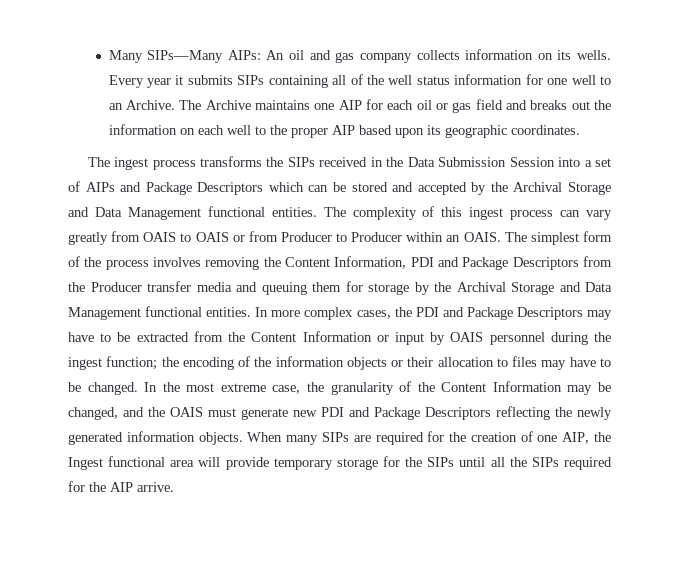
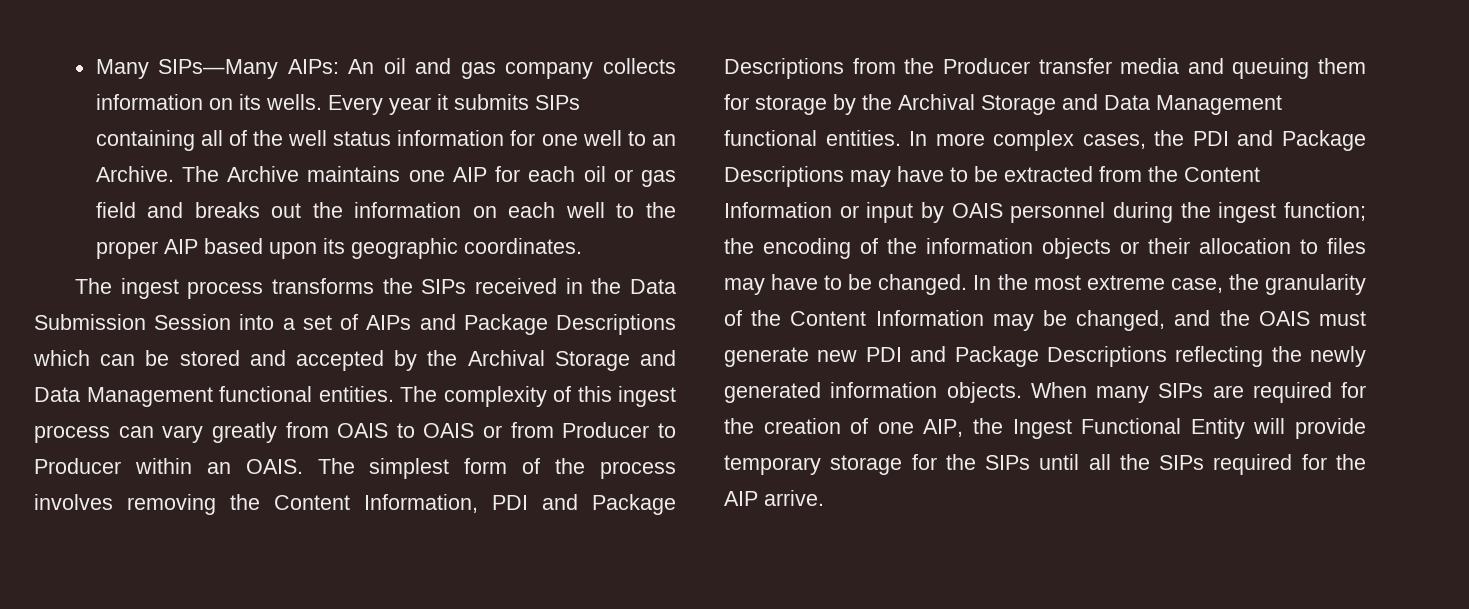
- The ingest process transforms the SIPs received in the Data Submission Session into a set of AIPs and Package Descriptors which can be stored and accepted by the Archival Storage and Data Management functional entities.
+ The ingest process transforms the SIPs received in the Data Submission Session into a set of AIPs and Package Descriptions which can be stored and accepted by the Archival Storage and Data Management functional entities.
- The simplest form of the process involves removing the Content Information, PDI and Package Descriptors from the Producer transfer media and queuing them for storage by the Archival Storage and Data Management functional entities.
+ The simplest form of the process involves removing the Content Information, PDI and Package Descriptions from the Producer transfer media and queuing them for storage by the Archival Storage and Data Management functional entities.
- In more complex cases, the PDI and Package Descriptors may have to be extracted from the Content Information or input by OAIS personnel during the ingest function; the encoding of the information objects or their allocation to files may have to be changed.
+ In more complex cases, the PDI and Package Descriptions may have to be extracted from the Content Information or input by OAIS personnel during the ingest function; the encoding of the information objects or their allocation to files may have to be changed.
- In the most extreme case, the granularity of the Content Information may be changed, and the OAIS must generate new PDI and Package Descriptors reflecting the newly generated information objects.
+ In the most extreme case, the granularity of the Content Information may be changed, and the OAIS must generate new PDI and Package Descriptions reflecting the newly generated information objects.
- When many SIPs are required for the creation of one AIP, the Ingest functional area will provide temporary storage for the SIPs until all the SIPs required for the AIP arrive.
+ When many SIPs are required for the creation of one AIP, the Ingest Functional Entity will provide temporary storage for the SIPs until all the SIPs required for the AIP arrive.

